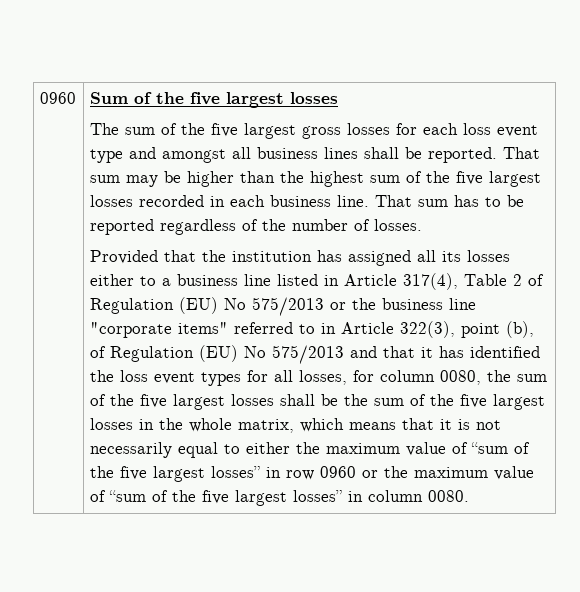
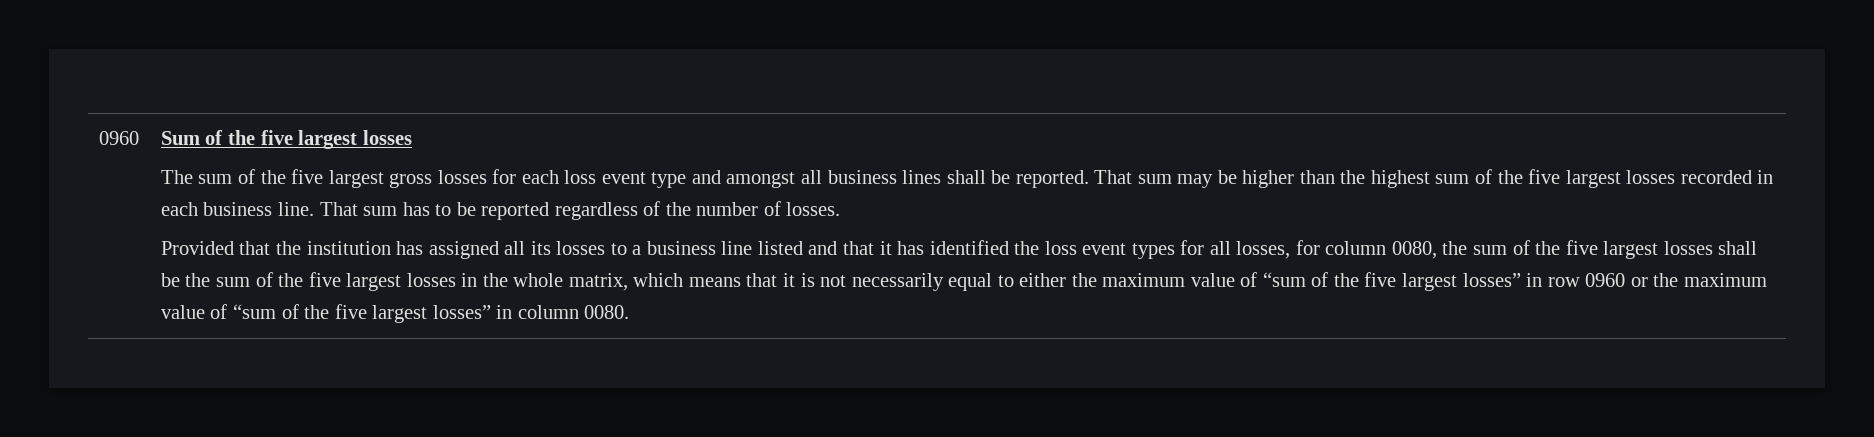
- Provided that the institution has assigned all its losses either to a business line listed in Article 317(4), Table 2 of Regulation (EU) No 575/2013 or the business line "corporate items" referred to in Article 322(3), point (b), of Regulation (EU) No 575/2013 and that it has identified the loss event types for all losses, for column 0080, the sum of the five largest losses shall be the sum of the five largest losses in the whole matrix, which means that it is not necessarily equal to either the maximum value of “sum of the five largest losses” in row 0960 or the maximum value of “sum of the five largest losses” in column 0080.
+ Provided that the institution has assigned all its losses to a business line listed and that it has identified the loss event types for all losses, for column 0080, the sum of the five largest losses shall be the sum of the five largest losses in the whole matrix, which means that it is not necessarily equal to either the maximum value of “sum of the five largest losses” in row 0960 or the maximum value of “sum of the five largest losses” in column 0080.

